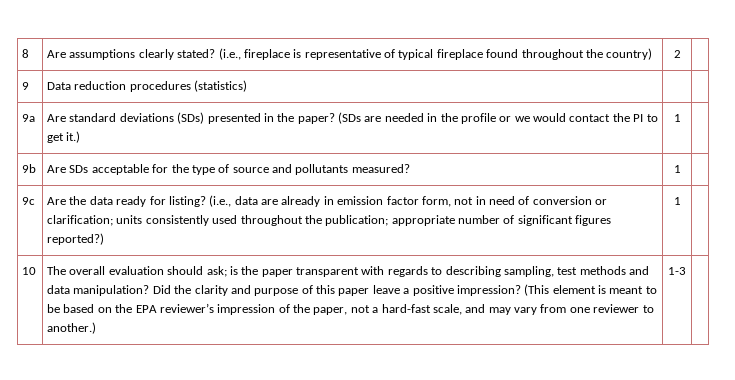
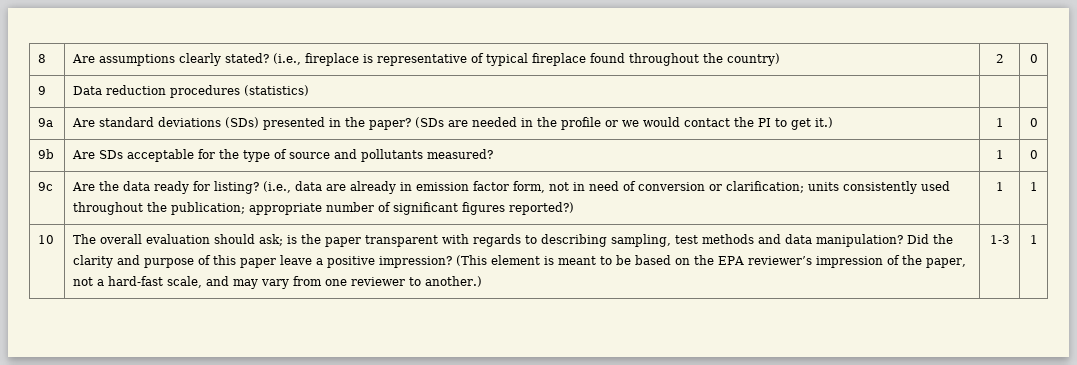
- 8 | Are assumptions clearly stated? (i.e., fireplace is representative of typical fireplace found throughout the country) | 2 |
+ 8 | Are assumptions clearly stated? (i.e., fireplace is representative of typical fireplace found throughout the country) | 2 | 0
- 9a | Are standard deviations (SDs) presented in the paper? (SDs are needed in the profile or we would contact the PI to get it.) | 1 |
+ 9a | Are standard deviations (SDs) presented in the paper? (SDs are needed in the profile or we would contact the PI to get it.) | 1 | 0
- 9b | Are SDs acceptable for the type of source and pollutants measured? | 1 |
+ 9b | Are SDs acceptable for the type of source and pollutants measured? | 1 | 0
- 9c | Are the data ready for listing? (i.e., data are already in emission factor form, not in need of conversion or clarification; units consistently used throughout the publication; appropriate number of significant figures reported?) | 1 |
+ 9c | Are the data ready for listing? (i.e., data are already in emission factor form, not in need of conversion or clarification; units consistently used throughout the publication; appropriate number of significant figures reported?) | 1 | 1
- 1-3
+ 1-3 | 1

